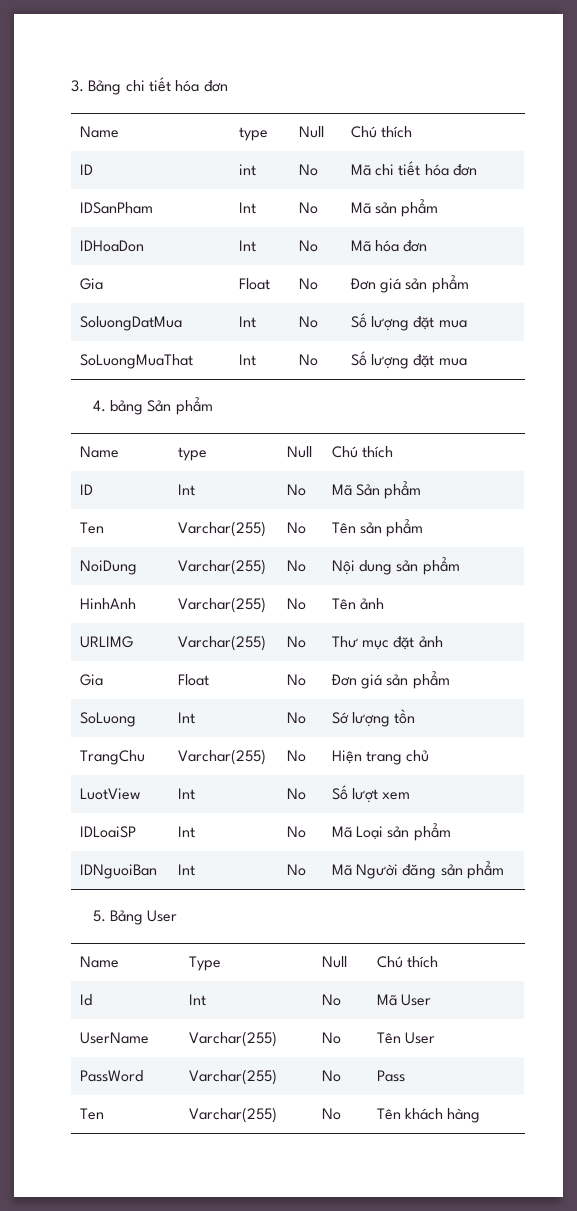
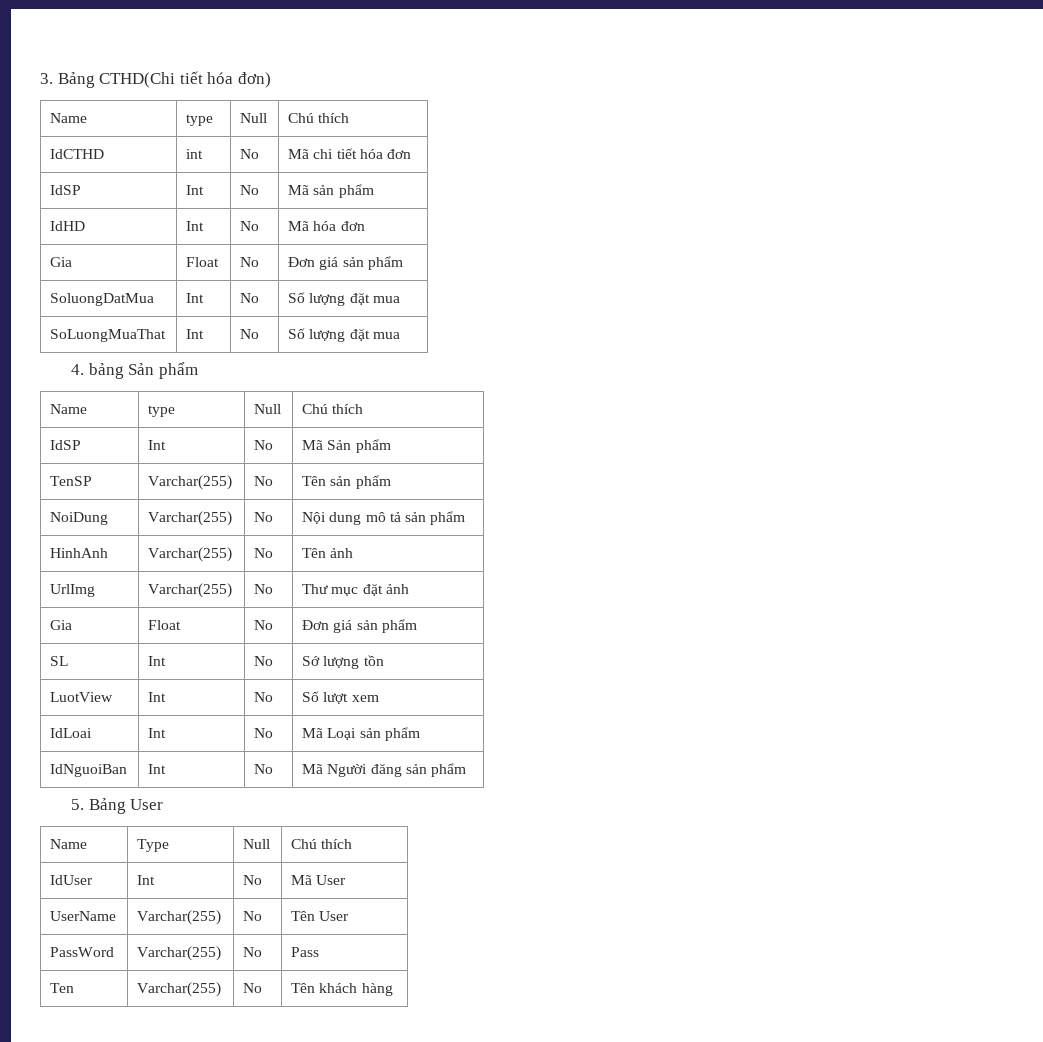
- 3. Bảng chi tiết hóa đơn
+ 3. Bảng CTHD(Chi tiết hóa đơn)
  Name | type | Null | Chú thích
- ID | int | No | Mã chi tiết hóa đơn
+ IdCTHD | int | No | Mã chi tiết hóa đơn
- IDSanPham | Int | No | Mã sản phẩm
+ IdSP | Int | No | Mã sản phẩm
- IDHoaDon | Int | No | Mã hóa đơn
+ IdHD | Int | No | Mã hóa đơn
- ID | Int | No | Mã Sản phẩm
+ IdSP | Int | No | Mã Sản phẩm
- Ten | Varchar(255) | No | Tên sản phẩm
+ TenSP | Varchar(255) | No | Tên sản phẩm
- NoiDung | Varchar(255) | No | Nội dung sản phẩm
+ NoiDung | Varchar(255) | No | Nội dung mô tả sản phẩm
- URLIMG | Varchar(255) | No | Thư mục đặt ảnh
+ UrlImg | Varchar(255) | No | Thư mục đặt ảnh
- SoLuong | Int | No | Sớ lượng tồn
+ SL | Int | No | Sớ lượng tồn
- TrangChu | Varchar(255) | No | Hiện trang chủ
- IDLoaiSP | Int | No | Mã Loại sản phẩm
+ IdLoai | Int | No | Mã Loại sản phẩm
- IDNguoiBan | Int | No | Mã Người đăng sản phẩm
+ IdNguoiBan | Int | No | Mã Người đăng sản phẩm
- Id | Int | No | Mã User
+ IdUser | Int | No | Mã User

